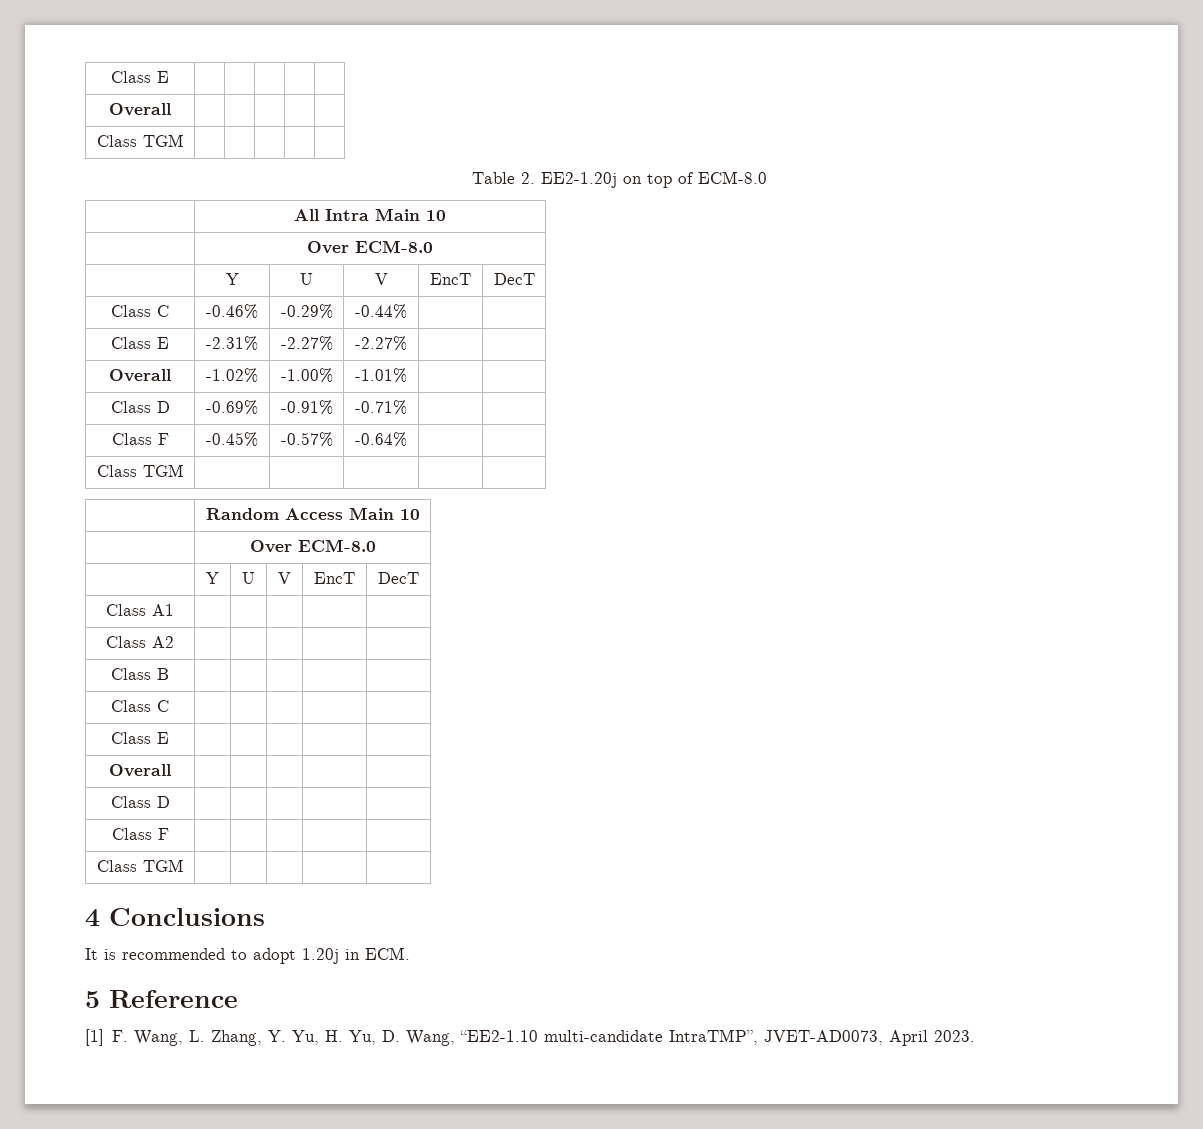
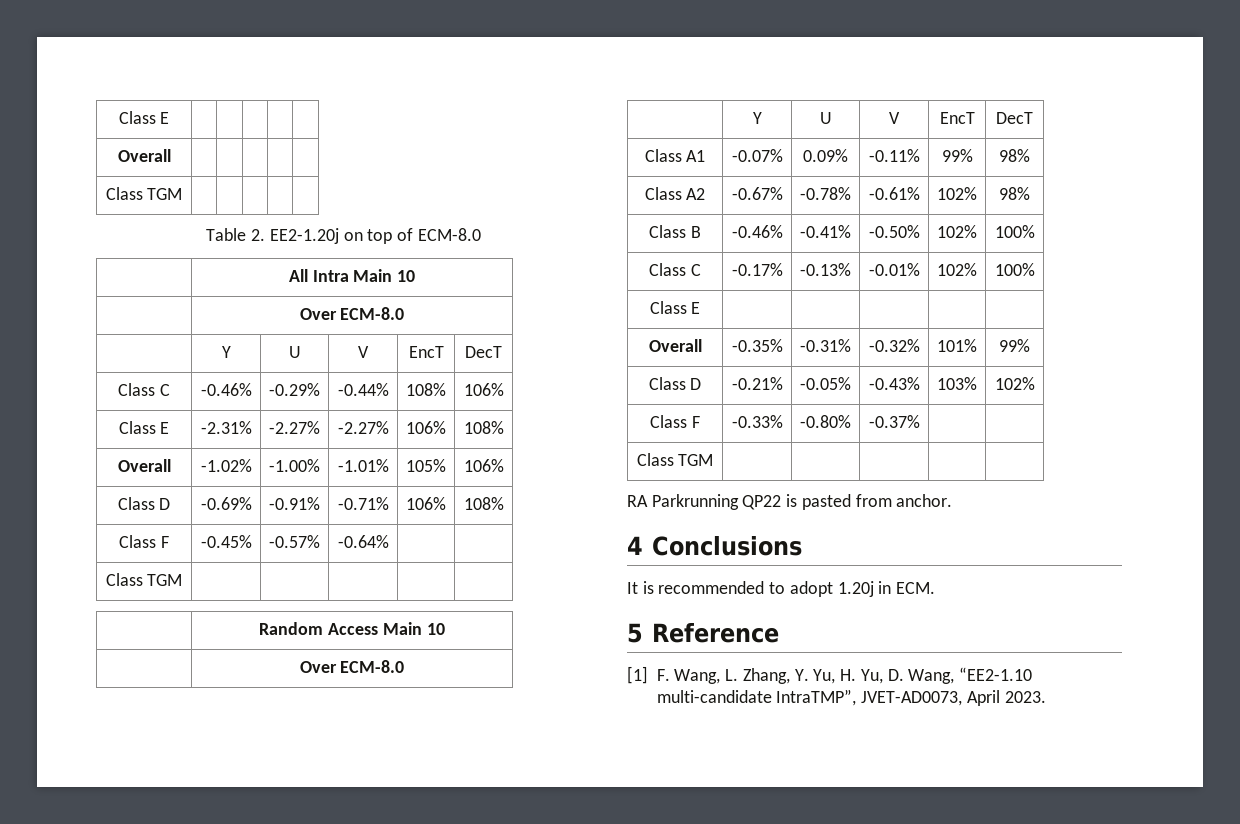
- Class C | -0.46% | -0.29% | -0.44% | |
+ Class C | -0.46% | -0.29% | -0.44% | 108% | 106%
- Class E | -2.31% | -2.27% | -2.27% | |
+ Class E | -2.31% | -2.27% | -2.27% | 106% | 108%
- Overall | -1.02% | -1.00% | -1.01% | |
+ Overall | -1.02% | -1.00% | -1.01% | 105% | 106%
- Class D | -0.69% | -0.91% | -0.71% | |
+ Class D | -0.69% | -0.91% | -0.71% | 106% | 108%
- Class A1 | | | | |
- Class A2 | | | | |
- Class B | | | | |
- Class C | | | | |
+ Class A1 | -0.07% | 0.09% | -0.11% | 99% | 98%
+ Class A2 | -0.67% | -0.78% | -0.61% | 102% | 98%
+ Class B | -0.46% | -0.41% | -0.50% | 102% | 100%
+ Class C | -0.17% | -0.13% | -0.01% | 102% | 100%
  Class E | | | | |
- Overall | | | | |
- Class D | | | | |
- Class F | | | | |
+ Overall | -0.35% | -0.31% | -0.32% | 101% | 99%
+ Class D | -0.21% | -0.05% | -0.43% | 103% | 102%
+ Class F | -0.33% | -0.80% | -0.37% | |
  Class TGM | | | | |
+ RA Parkrunning QP22 is pasted from anchor.

